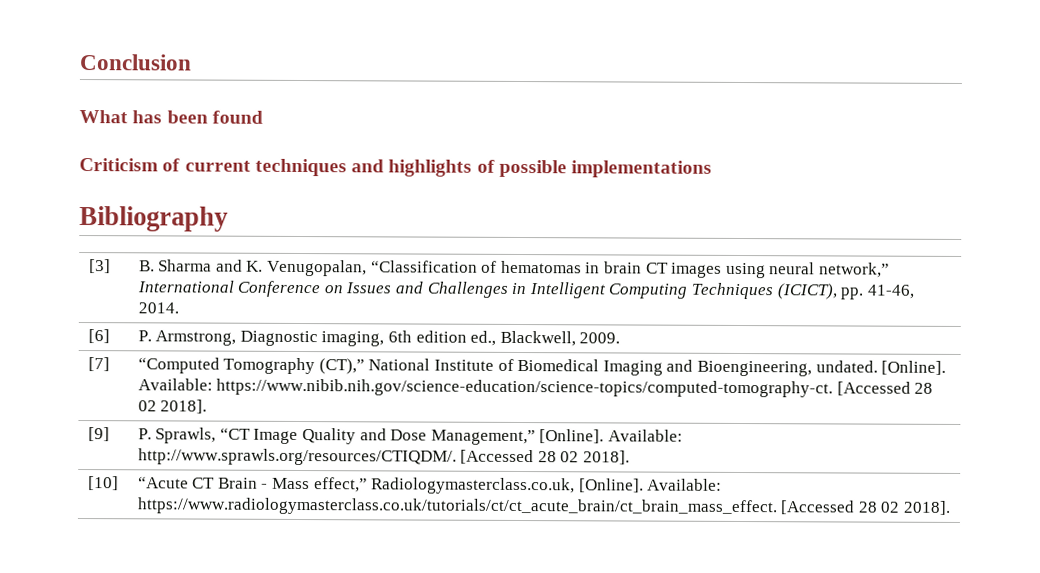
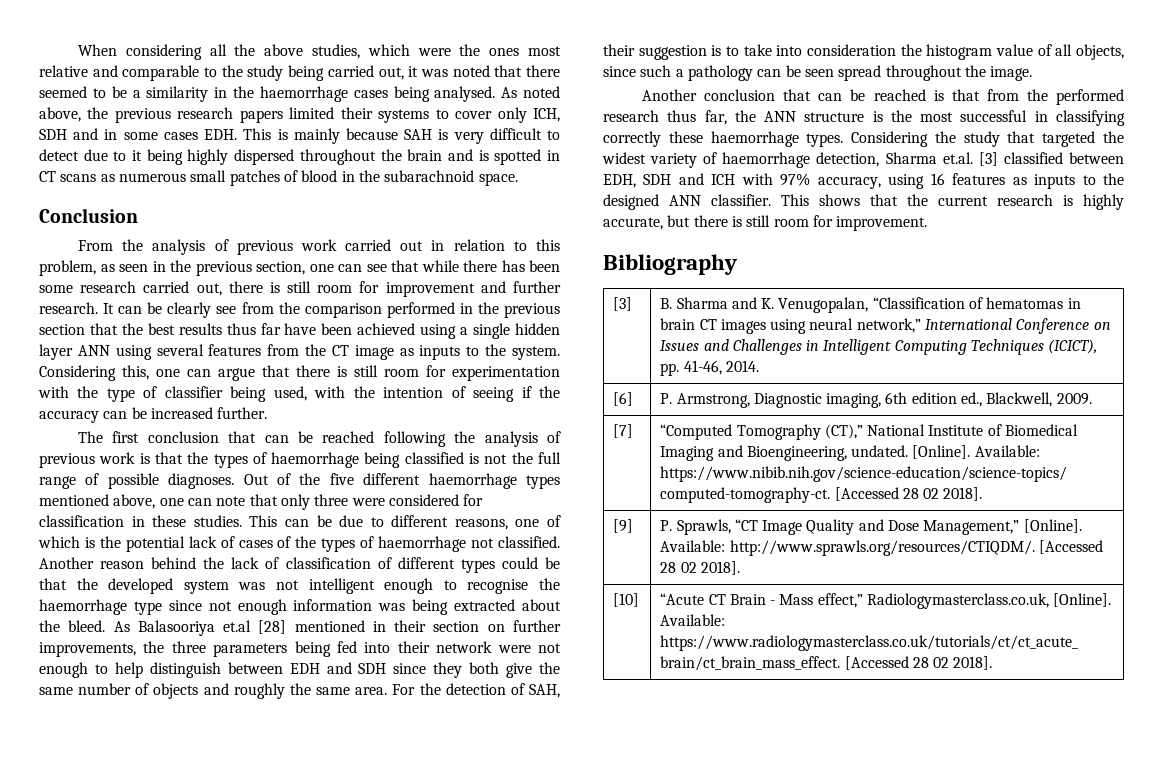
+ When considering all the above studies, which were the ones most relative and comparable to the study being carried out, it was noted that there seemed to be a similarity in the haemorrhage cases being analysed. As noted above, the previous research papers limited their systems to cover only ICH, SDH and in some cases EDH. This is mainly because SAH is very difficult to detect due to it being highly dispersed throughout the brain and is spotted in CT scans as numerous small patches of blood in the subarachnoid space.
  Conclusion
- What has been found
- Criticism of current techniques and highlights of possible implementations
+ From the analysis of previous work carried out in relation to this problem, as seen in the previous section, one can see that while there has been some research carried out, there is still room for improvement and further research. It can be clearly see from the comparison performed in the previous section that the best results thus far have been achieved using a single hidden layer ANN using several features from the CT image as inputs to the system. Considering this, one can argue that there is still room for experimentation with the type of classifier being used, with the intention of seeing if the accuracy can be increased further.
+ The first conclusion that can be reached following the analysis of previous work is that the types of haemorrhage being classified is not the full range of possible diagnoses. Out of the five different haemorrhage types mentioned above, one can note that only three were considered for classification in these studies. This can be due to different reasons, one of which is the potential lack of cases of the types of haemorrhage not classified. Another reason behind the lack of classification of different types could be that the developed system was not intelligent enough to recognise the haemorrhage type since not enough information was being extracted about the bleed. As Balasooriya et.al [28] mentioned in their section on further improvements, the three parameters being fed into their network were not enough to help distinguish between EDH and SDH since they both give the same number of objects and roughly the same area. For the detection of SAH, their suggestion is to take into consideration the histogram value of all objects, since such a pathology can be seen spread throughout the image.
+ Another conclusion that can be reached is that from the performed research thus far, the ANN structure is the most successful in classifying correctly these haemorrhage types. Considering the study that targeted the widest variety of haemorrhage detection, Sharma et.al. [3] classified between EDH, SDH and ICH with 97% accuracy, using 16 features as inputs to the designed ANN classifier. This shows that the current research is highly accurate, but there is still room for improvement.

